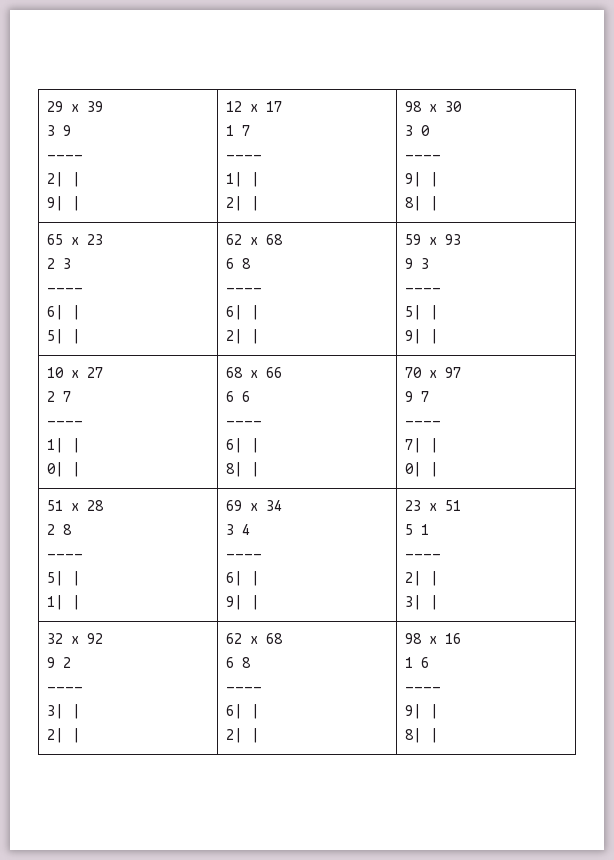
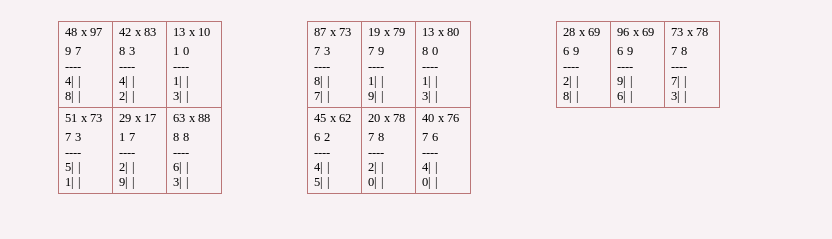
- 29 x 39
- 3 9
+ 48 x 97
+ 9 7
+ ----
+ 4| |
+ 8| | | 42 x 83
+ 8 3
+ ----
+ 4| |
+ 2| | | 13 x 10
+ 1 0
+ ----
+ 1| |
+ 3| |
+ 51 x 73
+ 7 3
+ ----
+ 5| |
+ 1| | | 29 x 17
+ 1 7
  ----
  2| |
- 9| | | 12 x 17
- 1 7
+ 9| | | 63 x 88
+ 8 8
+ ----
+ 6| |
+ 3| |
+ 87 x 73
+ 7 3
+ ----
+ 8| |
+ 7| | | 19 x 79
+ 7 9
  ----
  1| |
- 2| | | 98 x 30
- 3 0
+ 9| | | 13 x 80
+ 8 0
+ ----
+ 1| |
+ 3| |
+ 45 x 62
+ 6 2
+ ----
+ 4| |
+ 5| | | 20 x 78
+ 7 8
+ ----
+ 2| |
+ 0| | | 40 x 76
+ 7 6
+ ----
+ 4| |
+ 0| |
+ 28 x 69
+ 6 9
+ ----
+ 2| |
+ 8| | | 96 x 69
+ 6 9
  ----
  9| |
- 8| |
- 65 x 23
- 2 3
- ----
- 6| |
- 5| | | 62 x 68
- 6 8
- ----
- 6| |
- 2| | | 59 x 93
- 9 3
- ----
- 5| |
- 9| |
- 10 x 27
- 2 7
- ----
- 1| |
- 0| | | 68 x 66
- 6 6
- ----
- 6| |
- 8| | | 70 x 97
- 9 7
+ 6| | | 73 x 78
+ 7 8
  ----
  7| |
- 0| |
- 51 x 28
- 2 8
- ----
- 5| |
- 1| | | 69 x 34
- 3 4
- ----
- 6| |
- 9| | | 23 x 51
- 5 1
- ----
- 2| |
  3| |
- 32 x 92
- 9 2
- ----
- 3| |
- 2| | | 62 x 68
- 6 8
- ----
- 6| |
- 2| | | 98 x 16
- 1 6
- ----
- 9| |
- 8| |

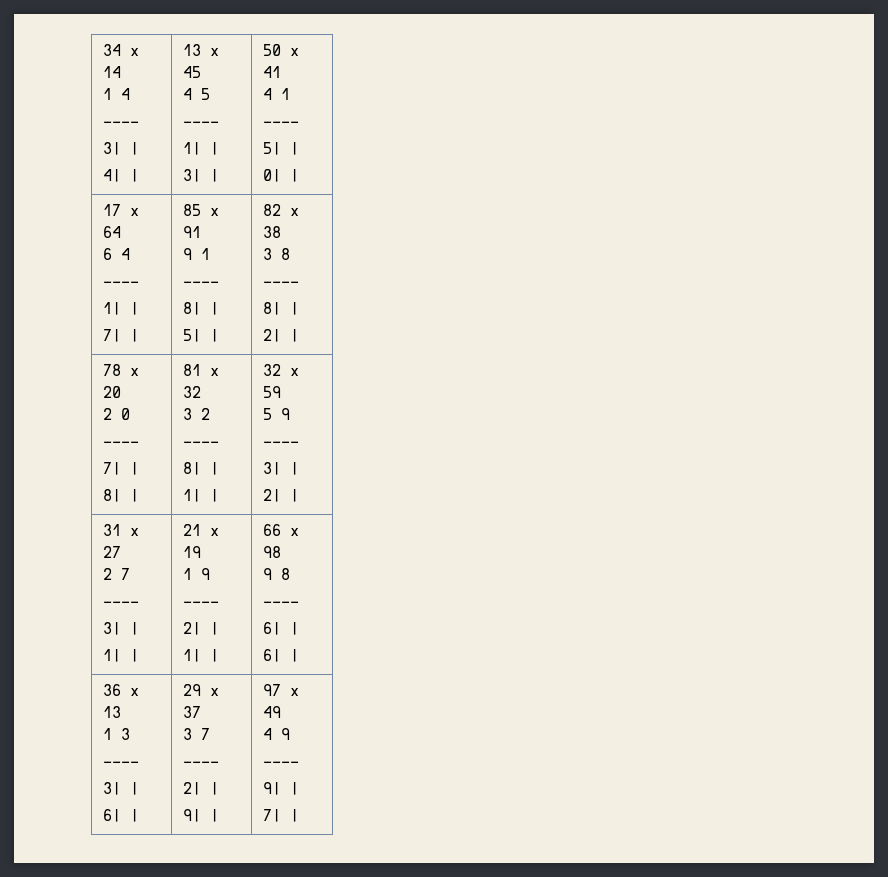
- 48 x 97
- 9 7
+ 34 x 14
+ 1 4
  ----
- 4| |
- 8| | | 42 x 83
- 8 3
- ----
- 4| |
- 2| | | 13 x 10
- 1 0
+ 3| |
+ 4| | | 13 x 45
+ 4 5
  ----
  1| |
- 3| |
- 51 x 73
- 7 3
+ 3| | | 50 x 41
+ 4 1
  ----
  5| |
- 1| | | 29 x 17
- 1 7
+ 0| |
+ 17 x 64
+ 6 4
+ ----
+ 1| |
+ 7| | | 85 x 91
+ 9 1
+ ----
+ 8| |
+ 5| | | 82 x 38
+ 3 8
+ ----
+ 8| |
+ 2| |
+ 78 x 20
+ 2 0
+ ----
+ 7| |
+ 8| | | 81 x 32
+ 3 2
+ ----
+ 8| |
+ 1| | | 32 x 59
+ 5 9
+ ----
+ 3| |
+ 2| |
+ 31 x 27
+ 2 7
+ ----
+ 3| |
+ 1| | | 21 x 19
+ 1 9
  ----
  2| |
- 9| | | 63 x 88
- 8 8
+ 1| | | 66 x 98
+ 9 8
  ----
  6| |
+ 6| |
+ 36 x 13
+ 1 3
+ ----
  3| |
- 87 x 73
- 7 3
- ----
- 8| |
- 7| | | 19 x 79
- 7 9
- ----
- 1| |
- 9| | | 13 x 80
- 8 0
- ----
- 1| |
- 3| |
- 45 x 62
- 6 2
- ----
- 4| |
- 5| | | 20 x 78
- 7 8
+ 6| | | 29 x 37
+ 3 7
  ----
  2| |
- 0| | | 40 x 76
- 7 6
- ----
- 4| |
- 0| |
- 28 x 69
- 6 9
- ----
- 2| |
- 8| | | 96 x 69
- 6 9
+ 9| | | 97 x 49
+ 4 9
  ----
  9| |
- 6| | | 73 x 78
- 7 8
- ----
  7| |
- 3| |

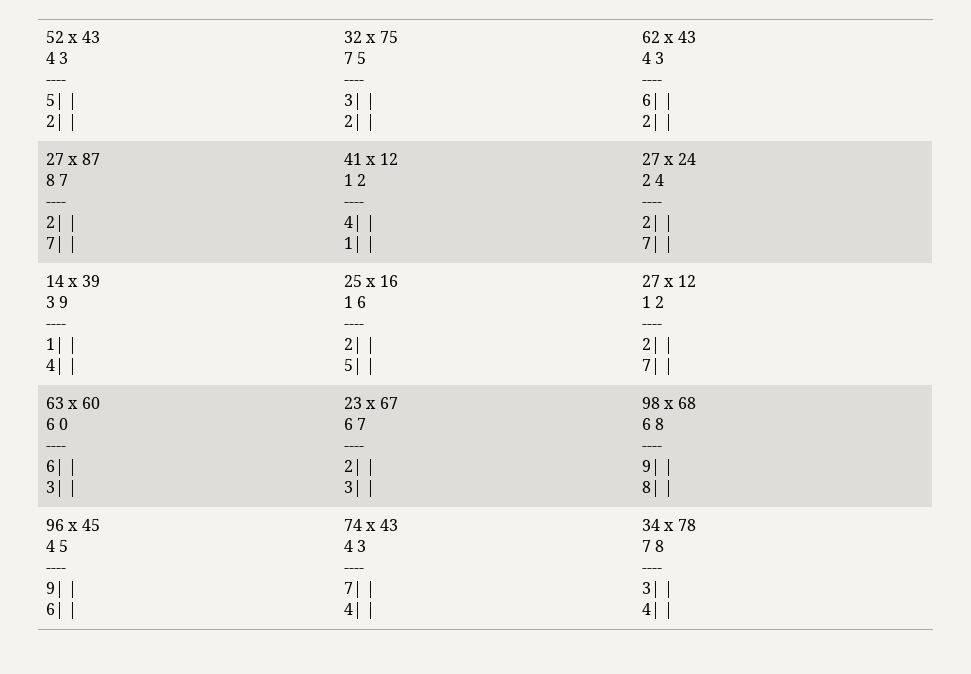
- 34 x 14
- 1 4
+ 52 x 43
+ 4 3
+ ----
+ 5| |
+ 2| | | 32 x 75
+ 7 5
  ----
  3| |
- 4| | | 13 x 45
+ 2| | | 62 x 43
+ 4 3
+ ----
+ 6| |
+ 2| |
+ 27 x 87
+ 8 7
+ ----
+ 2| |
+ 7| | | 41 x 12
+ 1 2
+ ----
+ 4| |
+ 1| | | 27 x 24
+ 2 4
+ ----
+ 2| |
+ 7| |
+ 14 x 39
+ 3 9
+ ----
+ 1| |
+ 4| | | 25 x 16
+ 1 6
+ ----
+ 2| |
+ 5| | | 27 x 12
+ 1 2
+ ----
+ 2| |
+ 7| |
+ 63 x 60
+ 6 0
+ ----
+ 6| |
+ 3| | | 23 x 67
+ 6 7
+ ----
+ 2| |
+ 3| | | 98 x 68
+ 6 8
+ ----
+ 9| |
+ 8| |
+ 96 x 45
  4 5
  ----
- 1| |
- 3| | | 50 x 41
- 4 1
- ----
- 5| |
- 0| |
- 17 x 64
- 6 4
- ----
- 1| |
- 7| | | 85 x 91
- 9 1
- ----
- 8| |
- 5| | | 82 x 38
- 3 8
- ----
- 8| |
- 2| |
- 78 x 20
- 2 0
+ 9| |
+ 6| | | 74 x 43
+ 4 3
  ----
  7| |
- 8| | | 81 x 32
- 3 2
- ----
- 8| |
- 1| | | 32 x 59
- 5 9
+ 4| | | 34 x 78
+ 7 8
  ----
  3| |
- 2| |
- 31 x 27
- 2 7
- ----
- 3| |
- 1| | | 21 x 19
- 1 9
- ----
- 2| |
- 1| | | 66 x 98
- 9 8
- ----
- 6| |
- 6| |
- 36 x 13
- 1 3
- ----
- 3| |
- 6| | | 29 x 37
- 3 7
- ----
- 2| |
- 9| | | 97 x 49
- 4 9
- ----
- 9| |
- 7| |
+ 4| |

